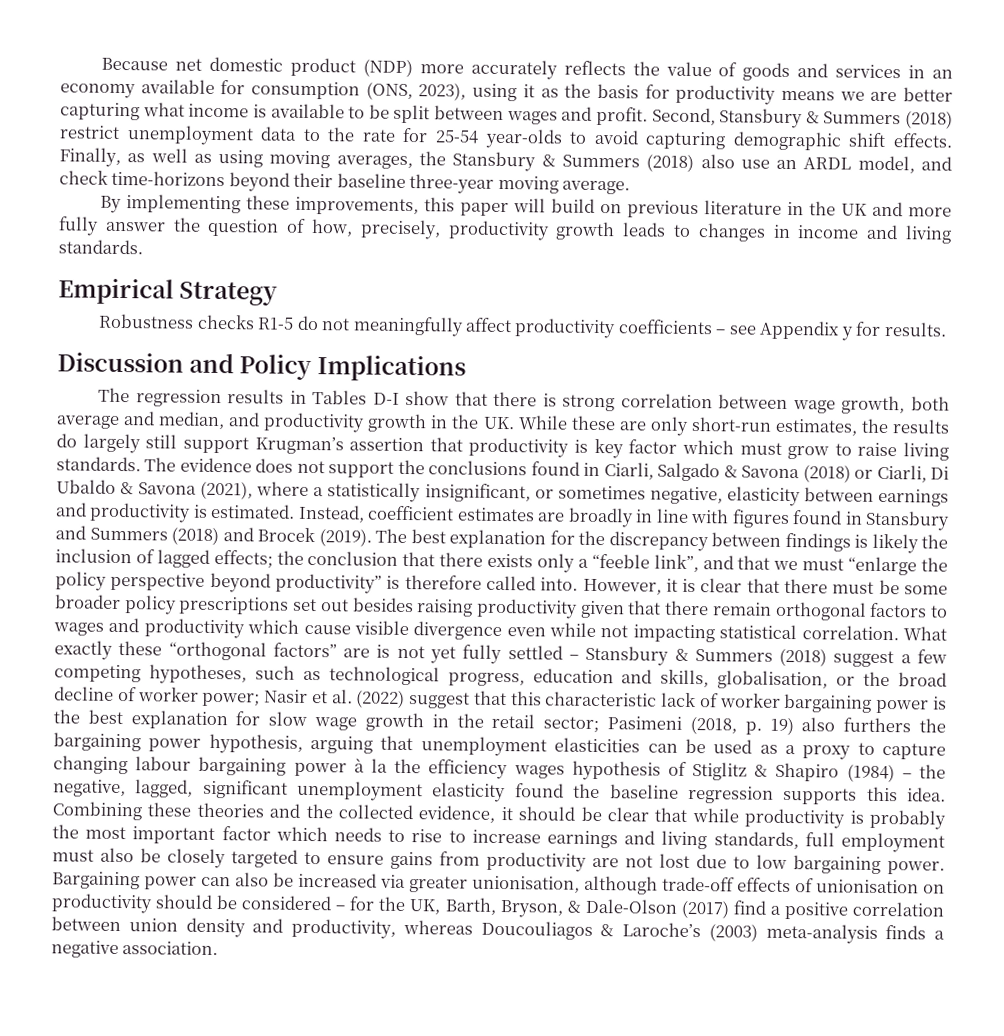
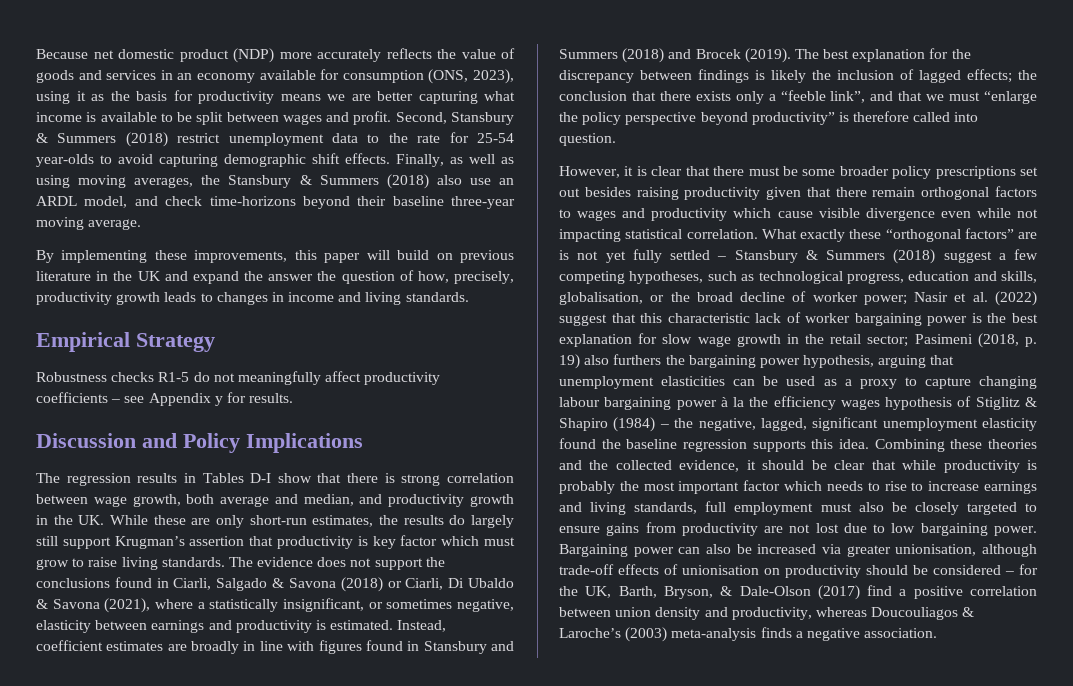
- By implementing these improvements, this paper will build on previous literature in the UK and more fully answer the question of how, precisely, productivity growth leads to changes in income and living standards.
+ By implementing these improvements, this paper will build on previous literature in the UK and expand the answer the question of how, precisely, productivity growth leads to changes in income and living standards.
- the conclusion that there exists only a “feeble link”, and that we must “enlarge the policy perspective beyond productivity” is therefore called into. However, it is clear that there must be some broader policy prescriptions set out besides raising productivity given that there remain orthogonal factors to wages and productivity which cause visible divergence even while not impacting statistical correlation.
+ the conclusion that there exists only a “feeble link”, and that we must “enlarge the policy perspective beyond productivity” is therefore called into question.
+ However, it is clear that there must be some broader policy prescriptions set out besides raising productivity given that there remain orthogonal factors to wages and productivity which cause visible divergence even while not impacting statistical correlation.

